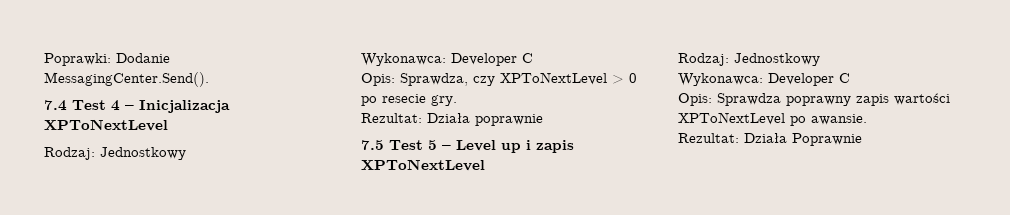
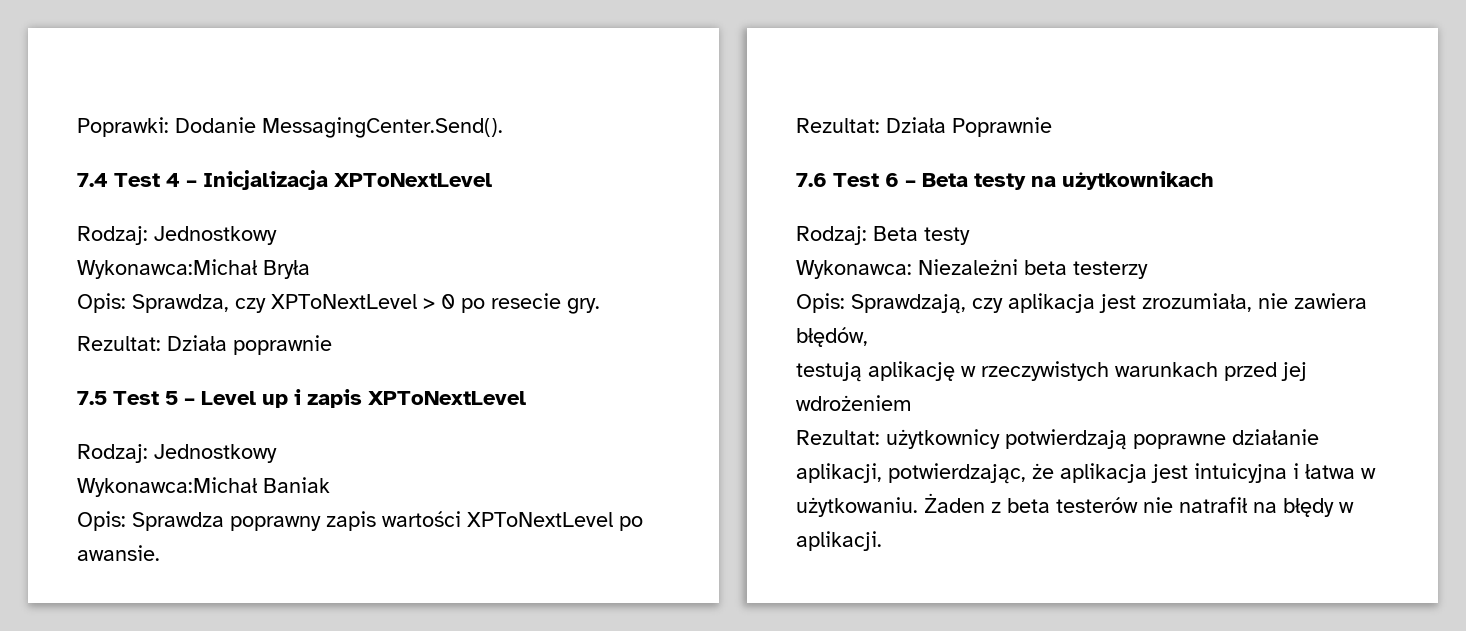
  7.4 Test 4 – Inicjalizacja XPToNextLevel
  Rodzaj: Jednostkowy
- Wykonawca: Developer C
+ Wykonawca:Michał Bryła
  7.5 Test 5 – Level up i zapis XPToNextLevel
  Rodzaj: Jednostkowy
- Wykonawca: Developer C
+ Wykonawca:Michał Baniak
+ 7.6 Test 6 – Beta testy na użytkownikach
+ Rodzaj: Beta testy
+ Wykonawca: Niezależni beta testerzy
+ Opis: Sprawdzają, czy aplikacja jest zrozumiała, nie zawiera błędów,
+ testują aplikację w rzeczywistych warunkach przed jej wdrożeniem
+ Rezultat: użytkownicy potwierdzają poprawne działanie aplikacji, potwierdzając, że aplikacja jest intuicyjna i łatwa w użytkowaniu. Żaden z beta testerów nie natrafił na błędy w aplikacji.

